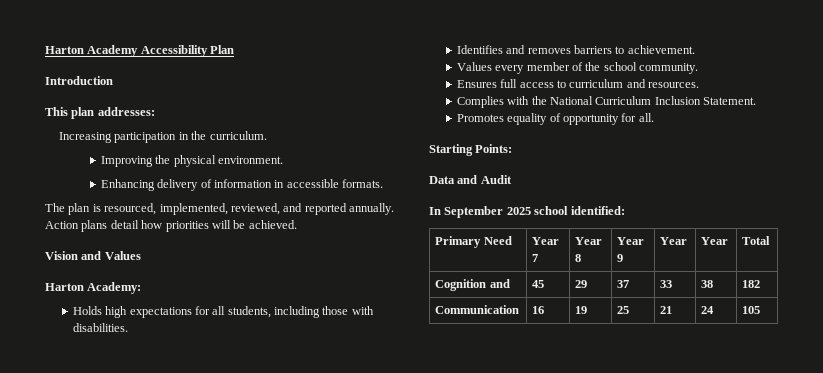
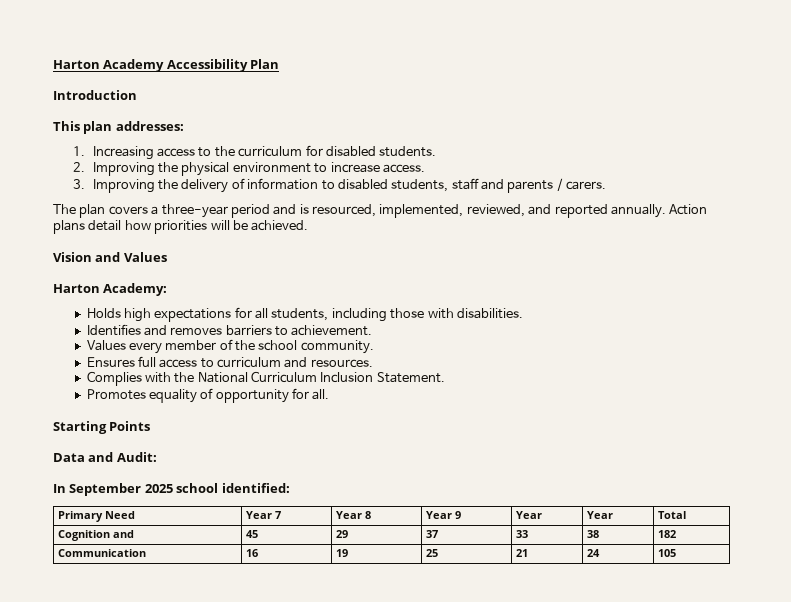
- Increasing participation in the curriculum.
- Improving the physical environment.
- Enhancing delivery of information in accessible formats.
- The plan is resourced, implemented, reviewed, and reported annually.
+ 1. Increasing access to the curriculum for disabled students.
+ 2. Improving the physical environment to increase access.
+ 3. Improving the delivery of information to disabled students, staff and parents / carers.
+ The plan covers a three-year period and is resourced, implemented, reviewed, and reported annually.
- Starting Points:
+ Starting Points
- Data and Audit
+ Data and Audit:

